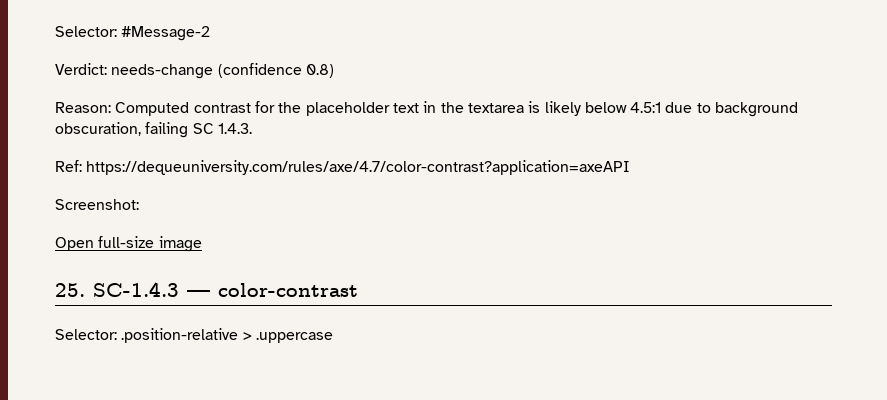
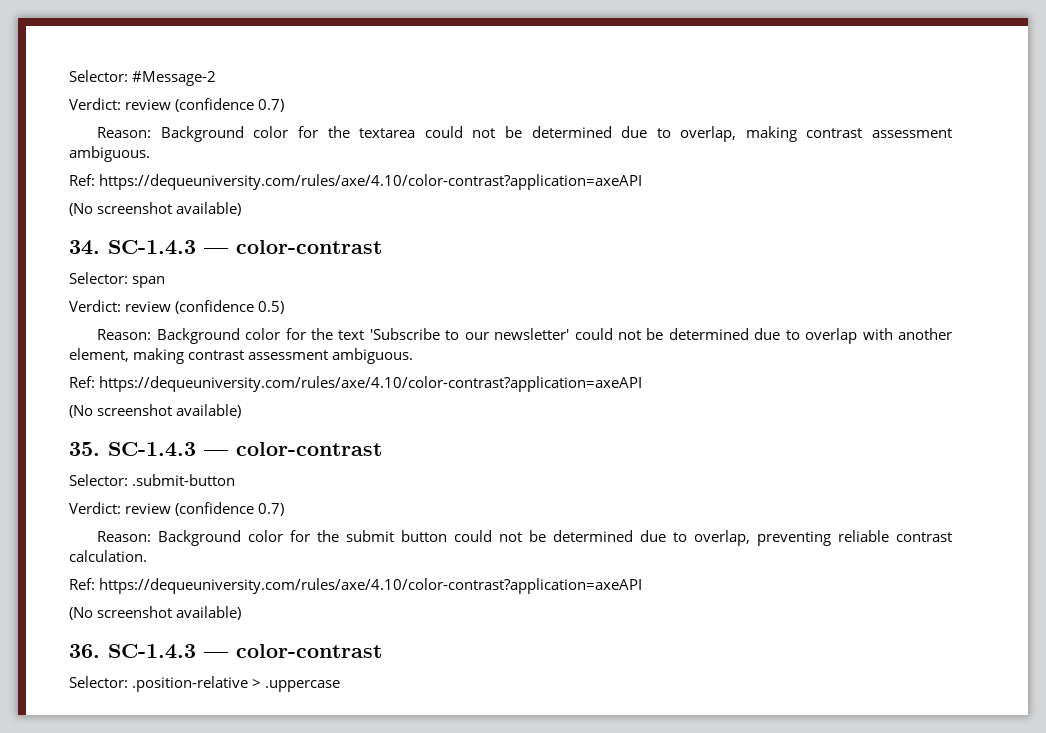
  Selector: #Message-2
- Verdict: needs-change (confidence 0.8)
- Reason: Computed contrast for the placeholder text in the textarea is likely below 4.5:1 due to background obscuration, failing SC 1.4.3.
- Ref: https://dequeuniversity.com/rules/axe/4.7/color-contrast?application=axeAPI
- Screenshot:
- Open full-size image
- 25. SC-1.4.3 — color-contrast
+ Verdict: review (confidence 0.7)
+ Reason: Background color for the textarea could not be determined due to overlap, making contrast assessment ambiguous.
+ Ref: https://dequeuniversity.com/rules/axe/4.10/color-contrast?application=axeAPI
+ (No screenshot available)
+ 34. SC-1.4.3 — color-contrast
+ Selector: span
+ Verdict: review (confidence 0.5)
+ Reason: Background color for the text 'Subscribe to our newsletter' could not be determined due to overlap with another element, making contrast assessment ambiguous.
+ Ref: https://dequeuniversity.com/rules/axe/4.10/color-contrast?application=axeAPI
+ (No screenshot available)
+ 35. SC-1.4.3 — color-contrast
+ Selector: .submit-button
+ Verdict: review (confidence 0.7)
+ Reason: Background color for the submit button could not be determined due to overlap, preventing reliable contrast calculation.
+ Ref: https://dequeuniversity.com/rules/axe/4.10/color-contrast?application=axeAPI
+ (No screenshot available)
+ 36. SC-1.4.3 — color-contrast

